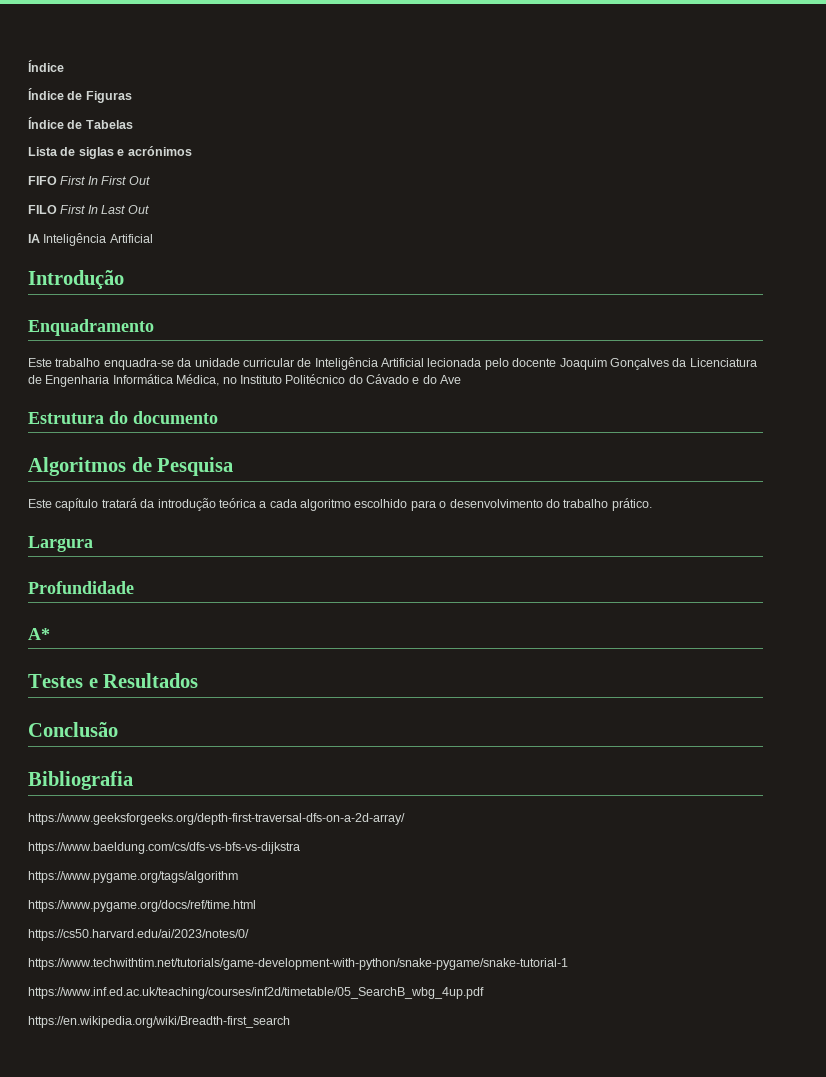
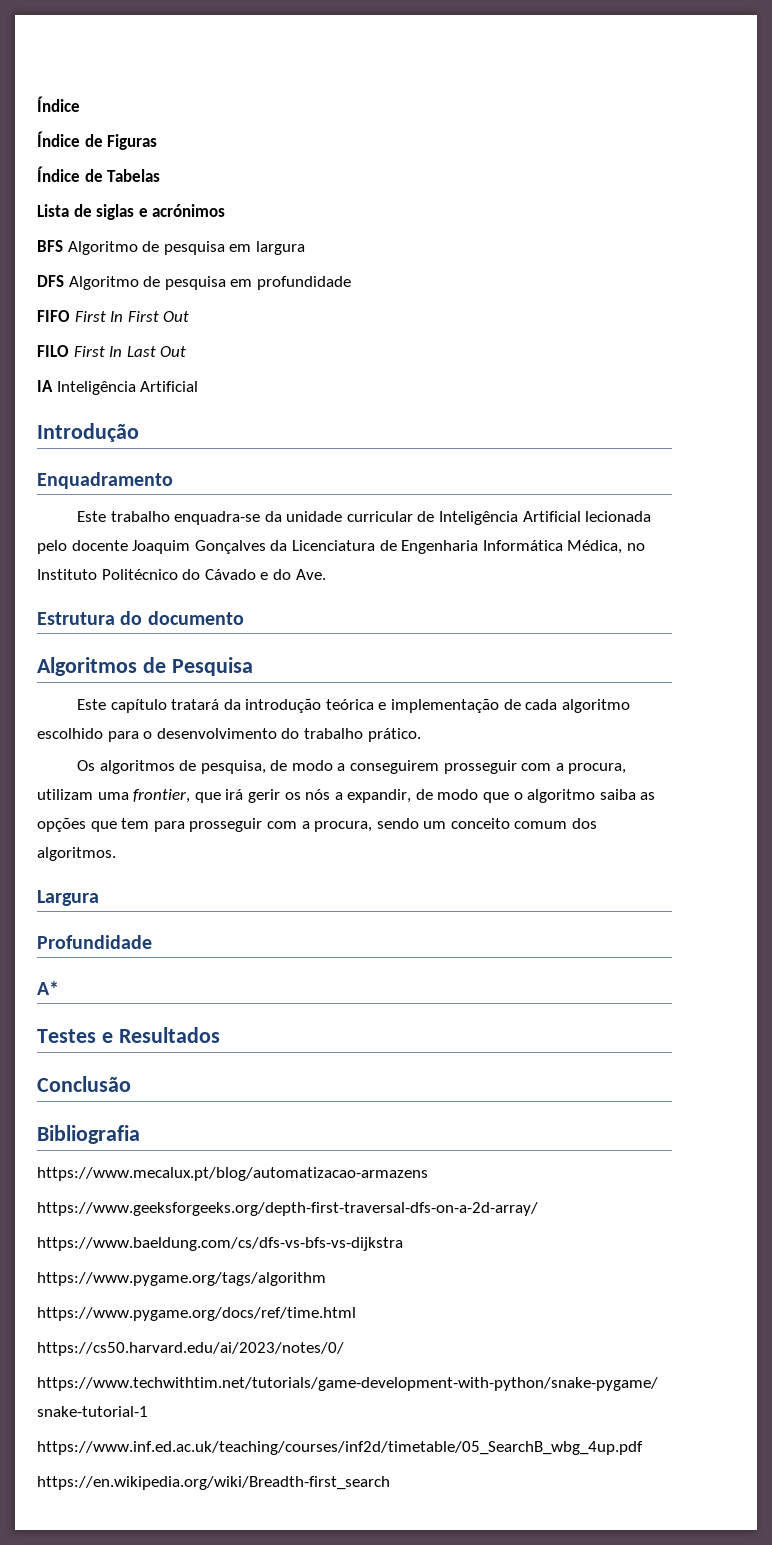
+ BFS Algoritmo de pesquisa em largura
+ DFS Algoritmo de pesquisa em profundidade
- Este trabalho enquadra-se da unidade curricular de Inteligência Artificial lecionada pelo docente Joaquim Gonçalves da Licenciatura de Engenharia Informática Médica, no Instituto Politécnico do Cávado e do Ave
+ Este trabalho enquadra-se da unidade curricular de Inteligência Artificial lecionada pelo docente Joaquim Gonçalves da Licenciatura de Engenharia Informática Médica, no Instituto Politécnico do Cávado e do Ave.
- Este capítulo tratará da introdução teórica a cada algoritmo escolhido para o desenvolvimento do trabalho prático.
+ Este capítulo tratará da introdução teórica e implementação de cada algoritmo escolhido para o desenvolvimento do trabalho prático.
+ Os algoritmos de pesquisa, de modo a conseguirem prosseguir com a procura, utilizam uma frontier, que irá gerir os nós a expandir, de modo que o algoritmo saiba as opções que tem para prosseguir com a procura, sendo um conceito comum dos algoritmos.
+ https://www.mecalux.pt/blog/automatizacao-armazens

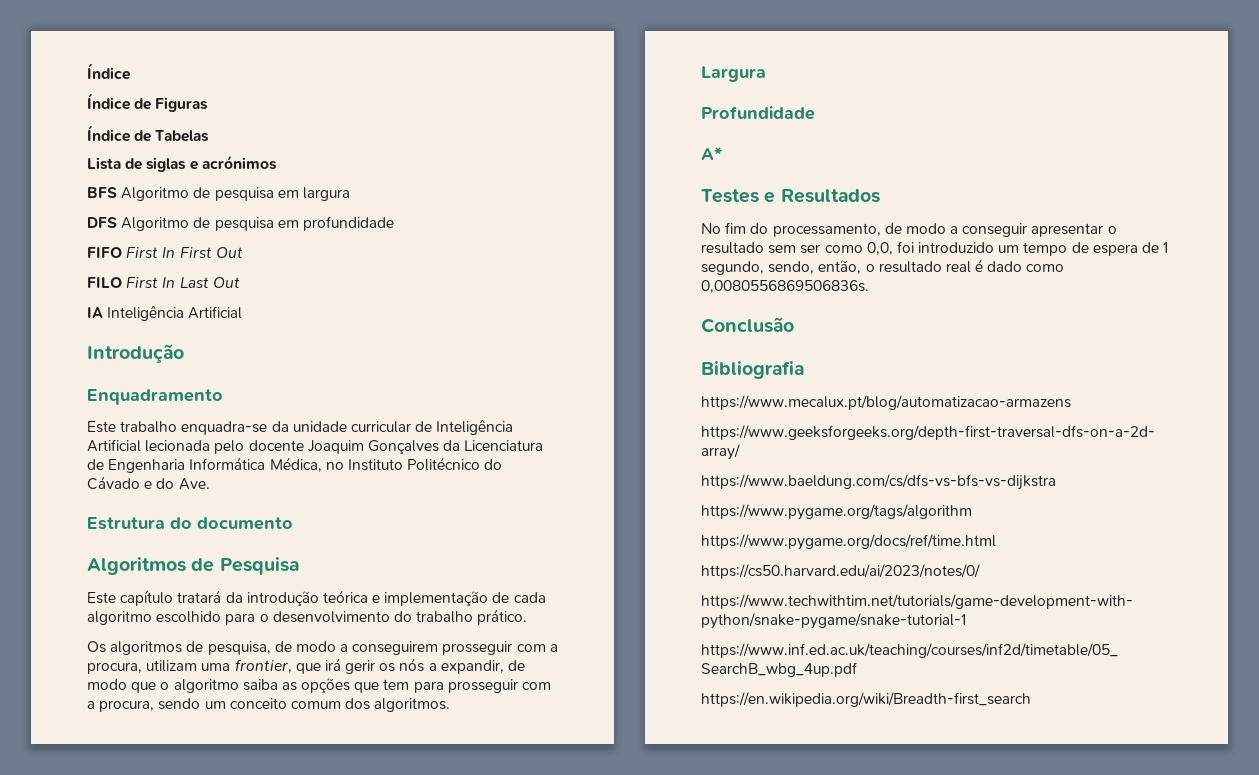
+ No fim do processamento, de modo a conseguir apresentar o resultado sem ser como 0,0, foi introduzido um tempo de espera de 1 segundo, sendo, então, o resultado real é dado como 0,0080556869506836s.

